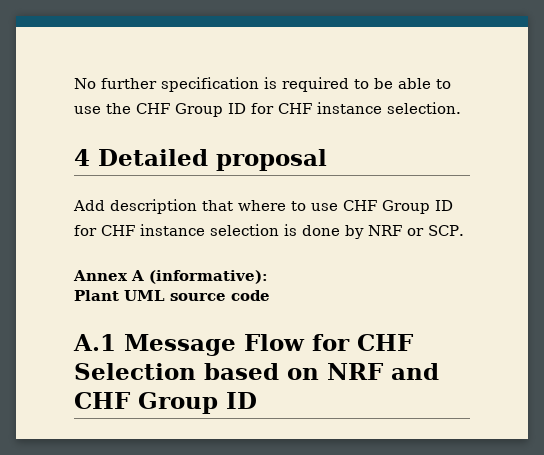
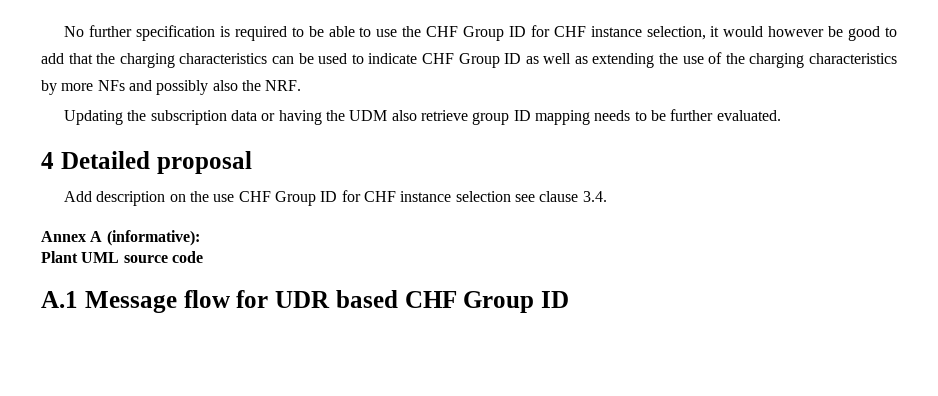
- No further specification is required to be able to use the CHF Group ID for CHF instance selection.
+ No further specification is required to be able to use the CHF Group ID for CHF instance selection, it would however be good to add that the charging characteristics can be used to indicate CHF Group ID as well as extending the use of the charging characteristics by more NFs and possibly also the NRF.
+ Updating the subscription data or having the UDM also retrieve group ID mapping needs to be further evaluated.
- Add description that where to use CHF Group ID for CHF instance selection is done by NRF or SCP.
+ Add description on the use CHF Group ID for CHF instance selection see clause 3.4.
- A.1 Message Flow for CHF Selection based on NRF and CHF Group ID
+ A.1 Message flow for UDR based CHF Group ID

